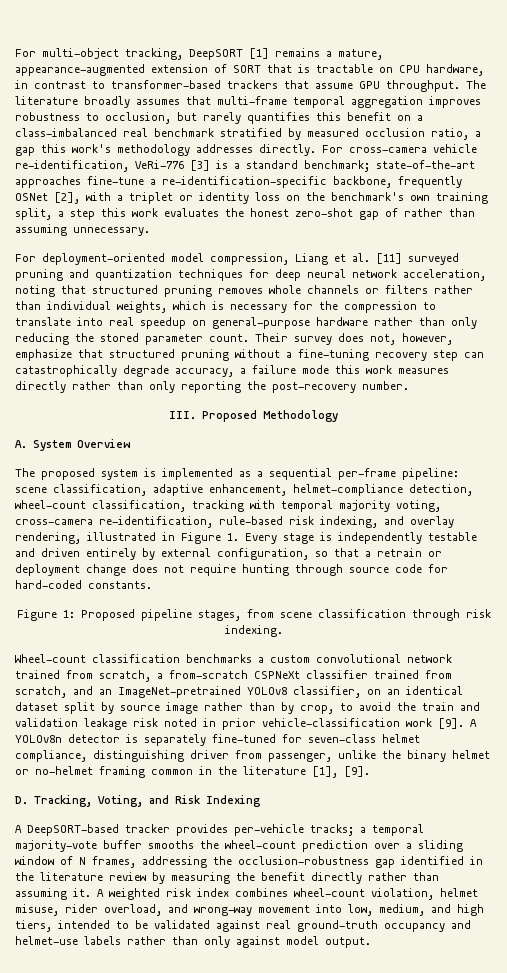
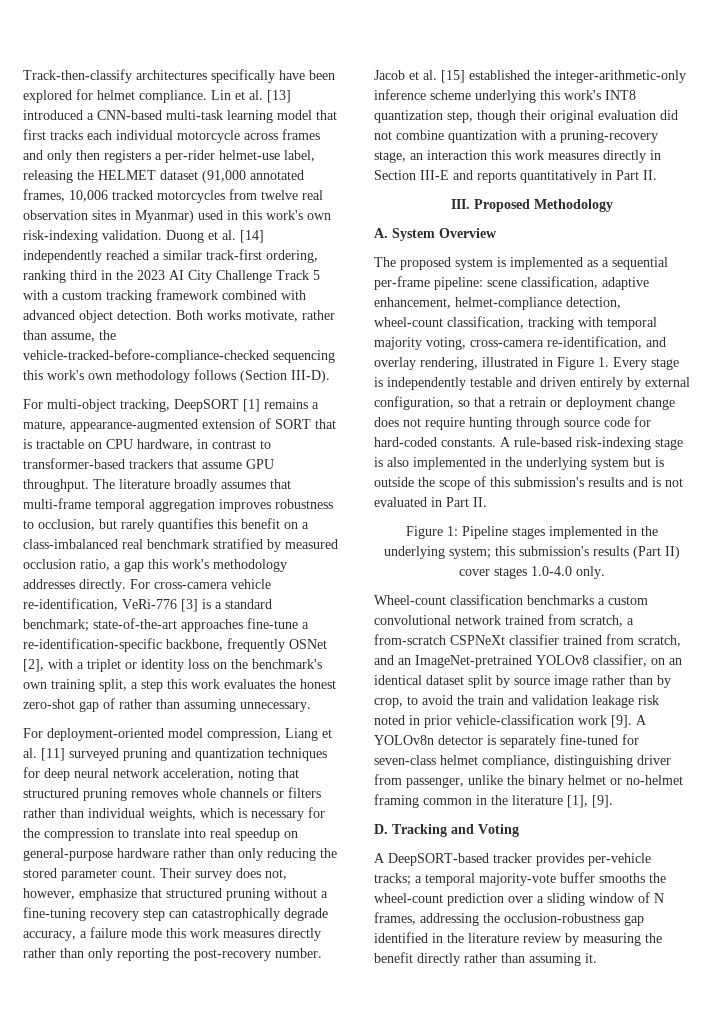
+ Track-then-classify architectures specifically have been explored for helmet compliance. Lin et al. [13] introduced a CNN-based multi-task learning model that first tracks each individual motorcycle across frames and only then registers a per-rider helmet-use label, releasing the HELMET dataset (91,000 annotated frames, 10,006 tracked motorcycles from twelve real observation sites in Myanmar) used in this work's own risk-indexing validation. Duong et al. [14] independently reached a similar track-first ordering, ranking third in the 2023 AI City Challenge Track 5 with a custom tracking framework combined with advanced object detection. Both works motivate, rather than assume, the vehicle-tracked-before-compliance-checked sequencing this work's own methodology follows (Section III-D).
+ Jacob et al. [15] established the integer-arithmetic-only inference scheme underlying this work's INT8 quantization step, though their original evaluation did not combine quantization with a pruning-recovery stage, an interaction this work measures directly in Section III-E and reports quantitatively in Part II.
- The proposed system is implemented as a sequential per-frame pipeline: scene classification, adaptive enhancement, helmet-compliance detection, wheel-count classification, tracking with temporal majority voting, cross-camera re-identification, rule-based risk indexing, and overlay rendering, illustrated in Figure 1. Every stage is independently testable and driven entirely by external configuration, so that a retrain or deployment change does not require hunting through source code for hard-coded constants.
- Figure 1: Proposed pipeline stages, from scene classification through risk indexing.
+ The proposed system is implemented as a sequential per-frame pipeline: scene classification, adaptive enhancement, helmet-compliance detection, wheel-count classification, tracking with temporal majority voting, cross-camera re-identification, and overlay rendering, illustrated in Figure 1. Every stage is independently testable and driven entirely by external configuration, so that a retrain or deployment change does not require hunting through source code for hard-coded constants. A rule-based risk-indexing stage is also implemented in the underlying system but is outside the scope of this submission's results and is not evaluated in Part II.
+ Figure 1: Pipeline stages implemented in the underlying system; this submission's results (Part II) cover stages 1.0-4.0 only.
- D. Tracking, Voting, and Risk Indexing
+ D. Tracking and Voting
- A weighted risk index combines wheel-count violation, helmet misuse, rider overload, and wrong-way movement into low, medium, and high tiers, intended to be validated against real ground-truth occupancy and helmet-use labels rather than only against model output.

